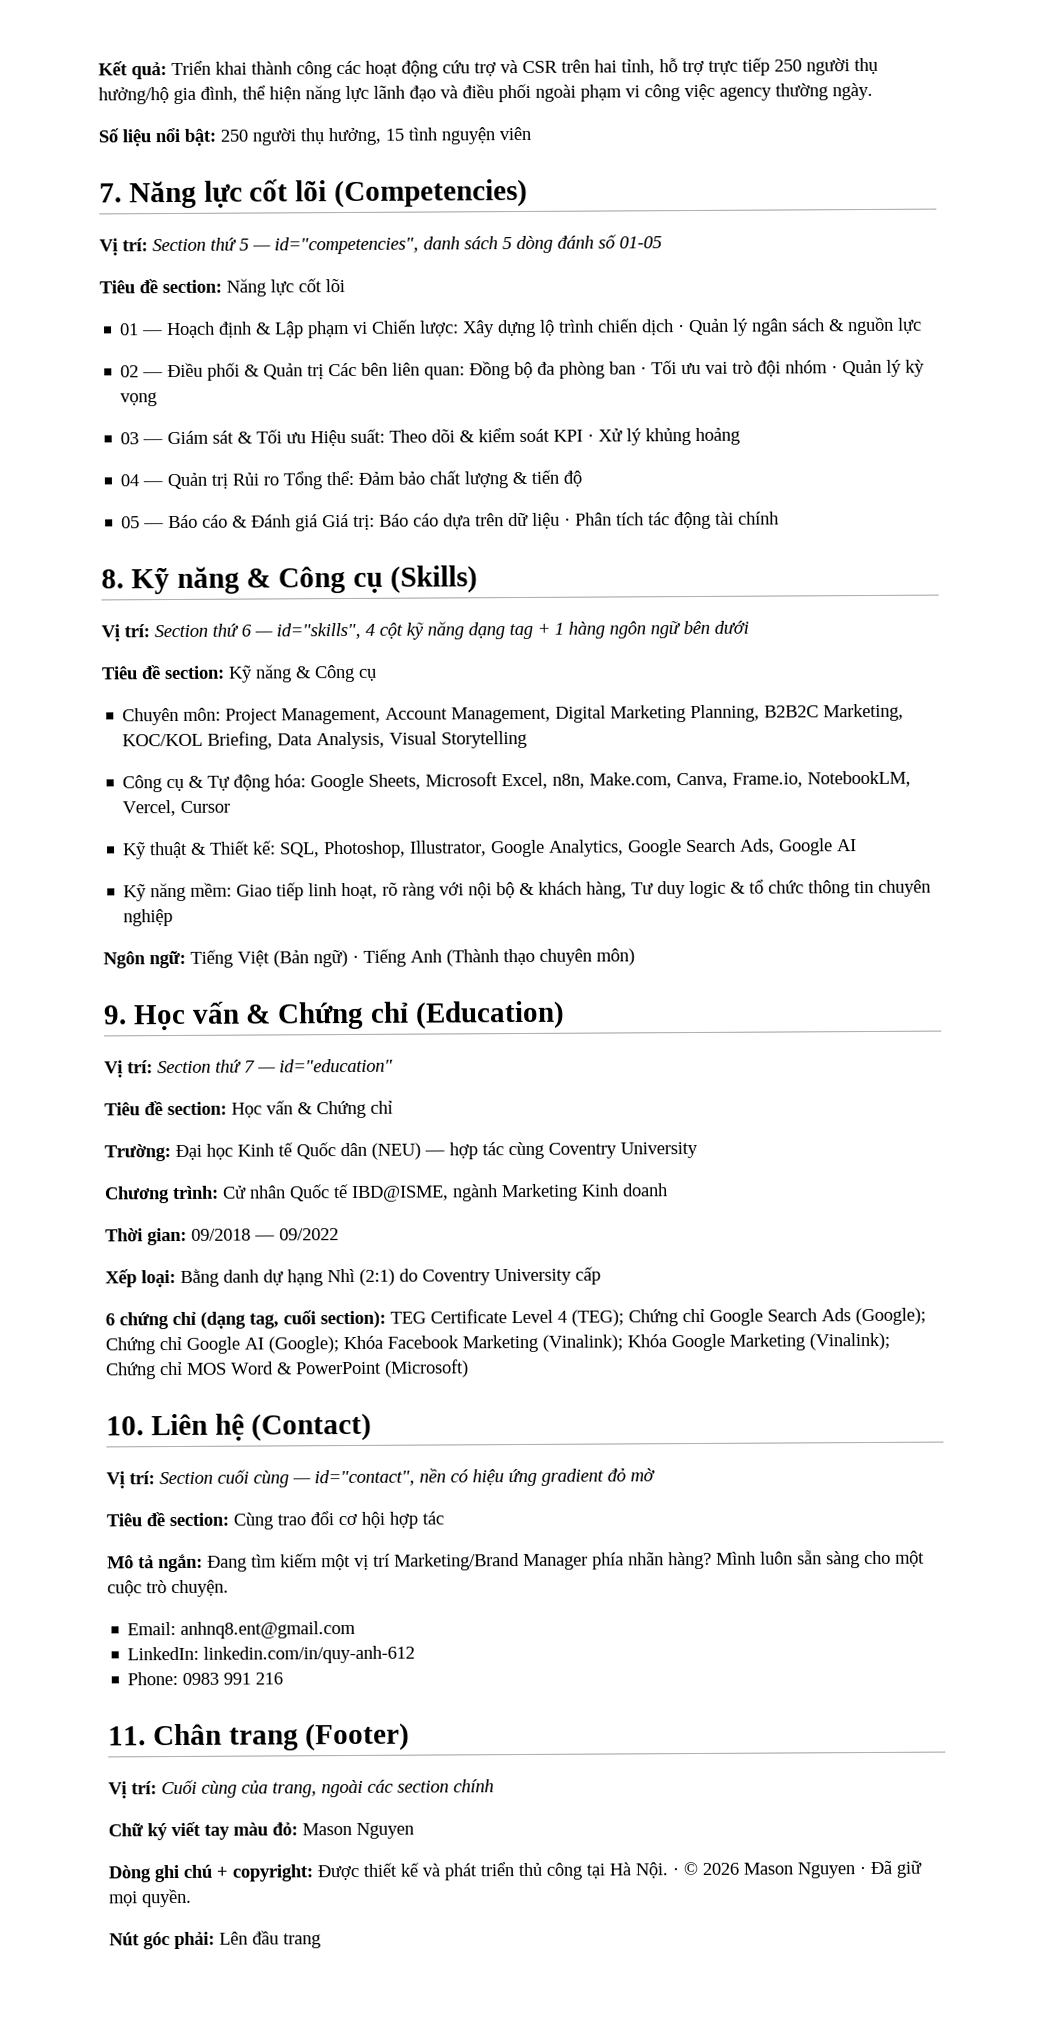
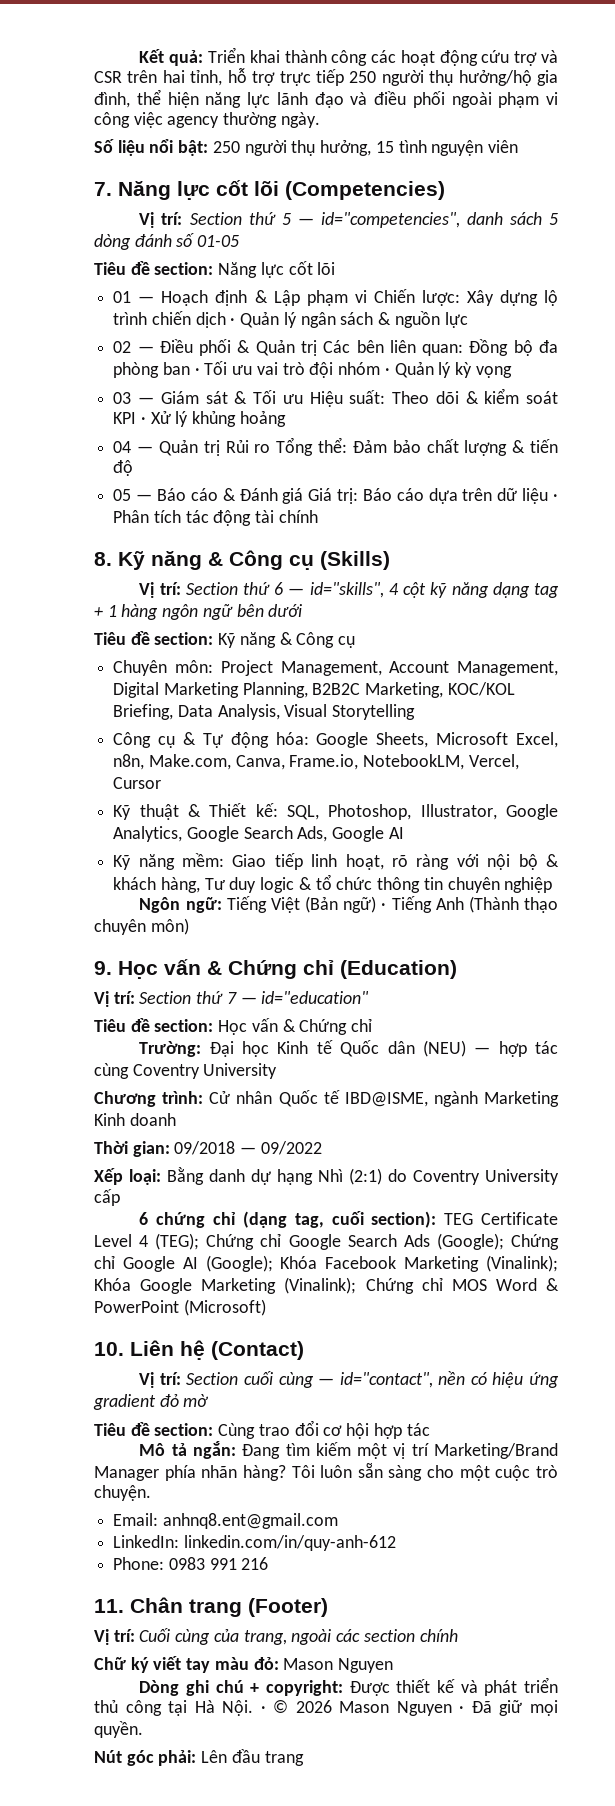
- Mình luôn sẵn sàng cho một cuộc trò chuyện.
+ Tôi luôn sẵn sàng cho một cuộc trò chuyện.

